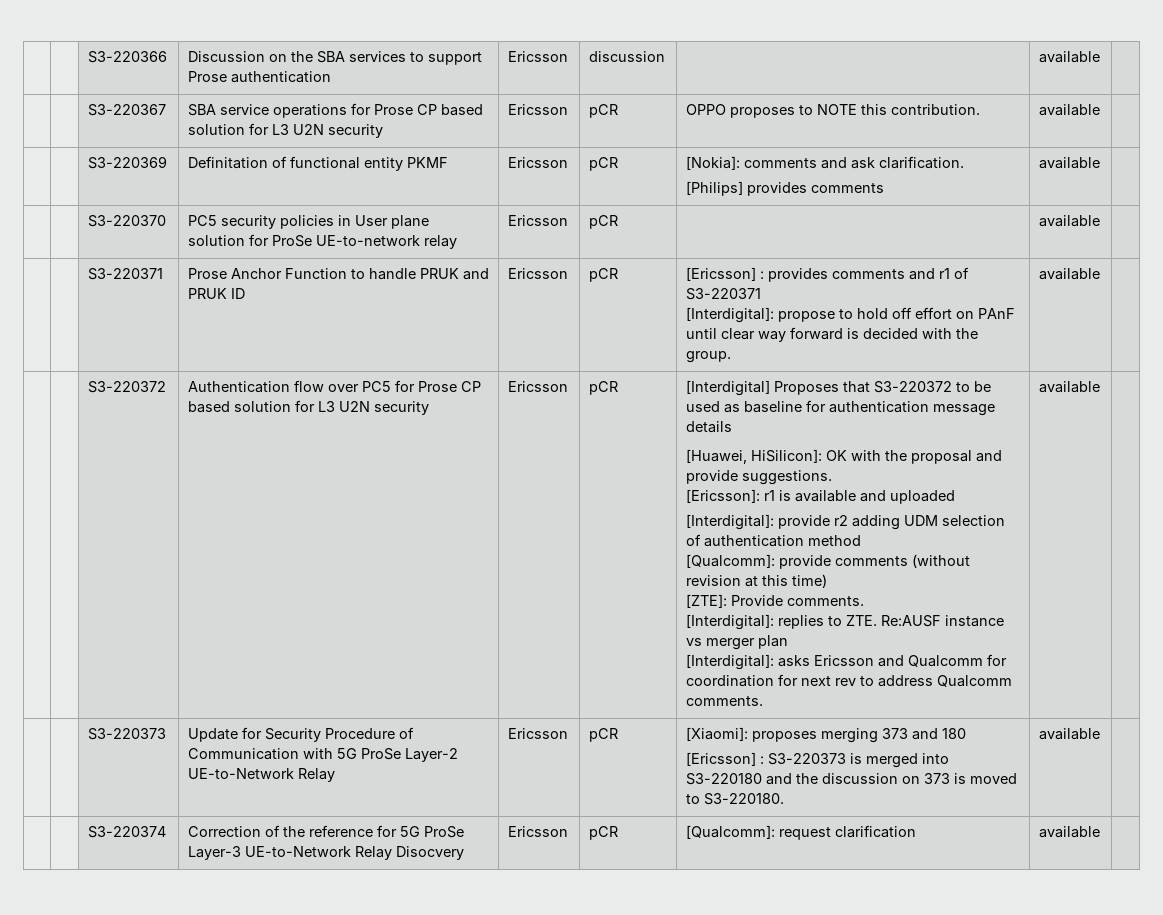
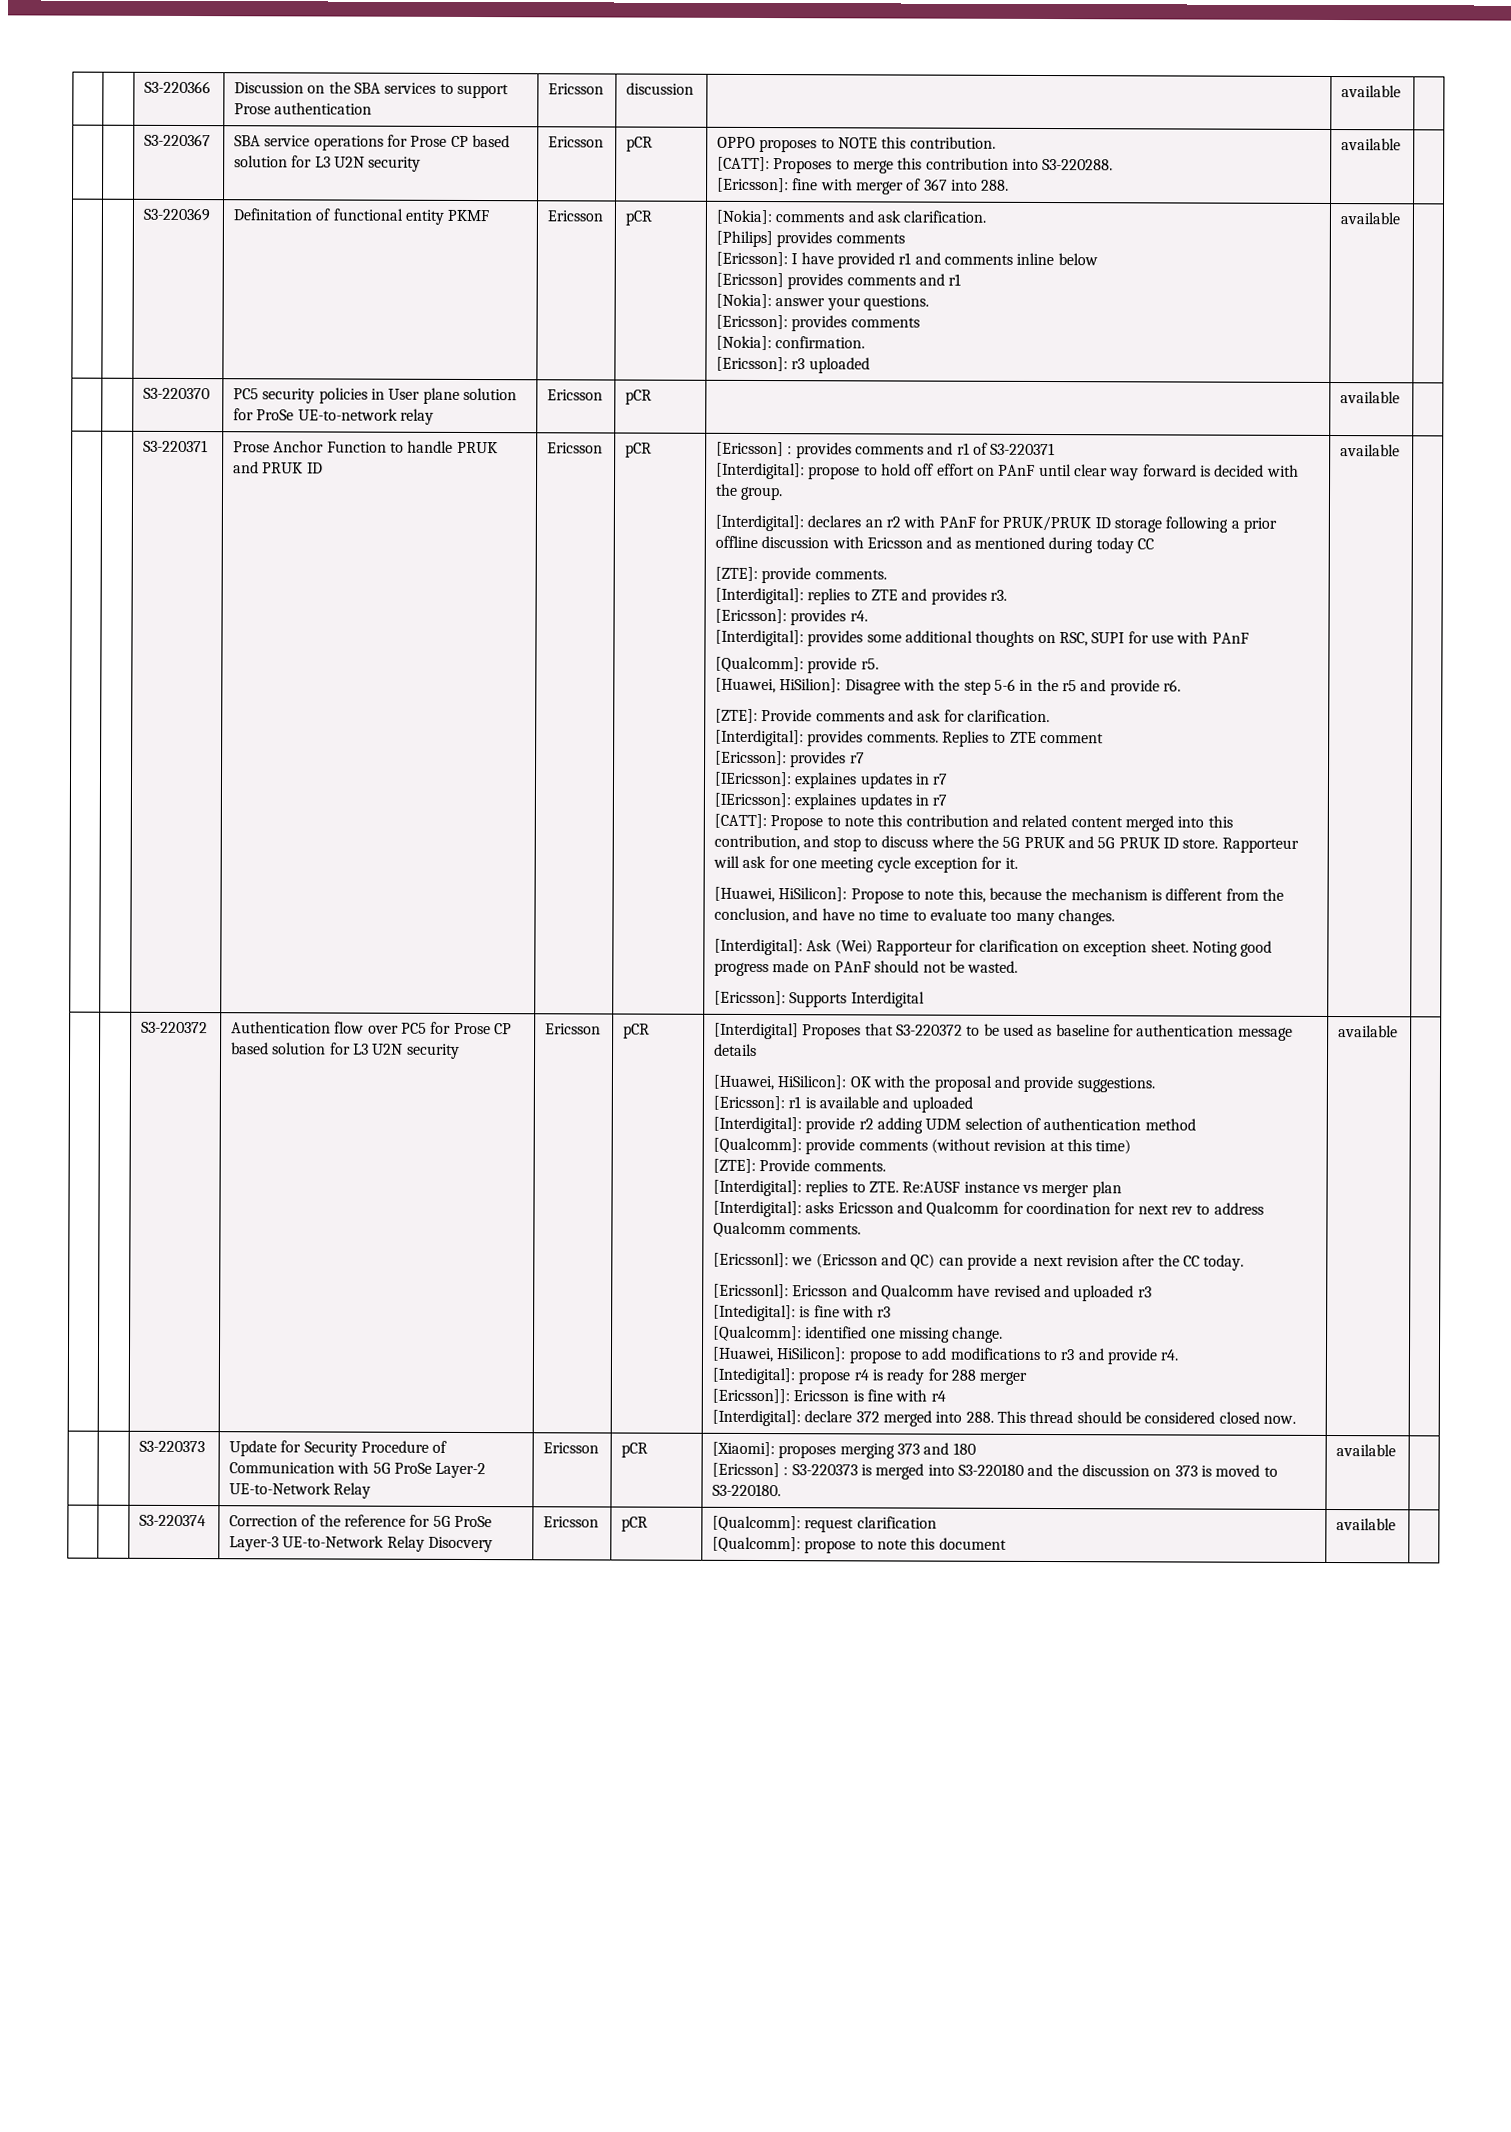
- | | S3-220367 | SBA service operations for Prose CP based solution for L3 U2N security | Ericsson | pCR | OPPO proposes to NOTE this contribution. | available |
+ | | S3-220367 | SBA service operations for Prose CP based solution for L3 U2N security | Ericsson | pCR | OPPO proposes to NOTE this contribution.
+ [CATT]: Proposes to merge this contribution into S3-220288.
+ [Ericsson]: fine with merger of 367 into 288. | available |
+ [Ericsson]: I have provided r1 and comments inline below
+ [Ericsson] provides comments and r1
+ [Nokia]: answer your questions.
+ [Ericsson]: provides comments
+ [Nokia]: confirmation.
+ [Ericsson]: r3 uploaded
+ [Interdigital]: declares an r2 with PAnF for PRUK/PRUK ID storage following a prior offline discussion with Ericsson and as mentioned during today CC
+ [ZTE]: provide comments.
+ [Interdigital]: replies to ZTE and provides r3.
+ [Ericsson]: provides r4.
+ [Interdigital]: provides some additional thoughts on RSC, SUPI for use with PAnF
+ [Qualcomm]: provide r5.
+ [Huawei, HiSilion]: Disagree with the step 5-6 in the r5 and provide r6.
+ [ZTE]: Provide comments and ask for clarification.
+ [Interdigital]: provides comments. Replies to ZTE comment
+ [Ericsson]: provides r7
+ [IEricsson]: explaines updates in r7
+ [IEricsson]: explaines updates in r7
+ [CATT]: Propose to note this contribution and related content merged into this contribution, and stop to discuss where the 5G PRUK and 5G PRUK ID store. Rapporteur will ask for one meeting cycle exception for it.
+ [Huawei, HiSilicon]: Propose to note this, because the mechanism is different from the conclusion, and have no time to evaluate too many changes.
+ [Interdigital]: Ask (Wei) Rapporteur for clarification on exception sheet. Noting good progress made on PAnF should not be wasted.
+ [Ericsson]: Supports Interdigital
+ [Ericssonl]: we (Ericsson and QC) can provide a next revision after the CC today.
+ [Ericssonl]: Ericsson and Qualcomm have revised and uploaded r3
+ [Intedigital]: is fine with r3
+ [Qualcomm]: identified one missing change.
+ [Huawei, HiSilicon]: propose to add modifications to r3 and provide r4.
+ [Intedigital]: propose r4 is ready for 288 merger
+ [Ericsson]]: Ericsson is fine with r4
+ [Interdigital]: declare 372 merged into 288. This thread should be considered closed now.
- | | S3-220374 | Correction of the reference for 5G ProSe Layer-3 UE-to-Network Relay Disocvery | Ericsson | pCR | [Qualcomm]: request clarification | available |
+ | | S3-220374 | Correction of the reference for 5G ProSe Layer-3 UE-to-Network Relay Disocvery | Ericsson | pCR | [Qualcomm]: request clarification
+ [Qualcomm]: propose to note this document | available |

